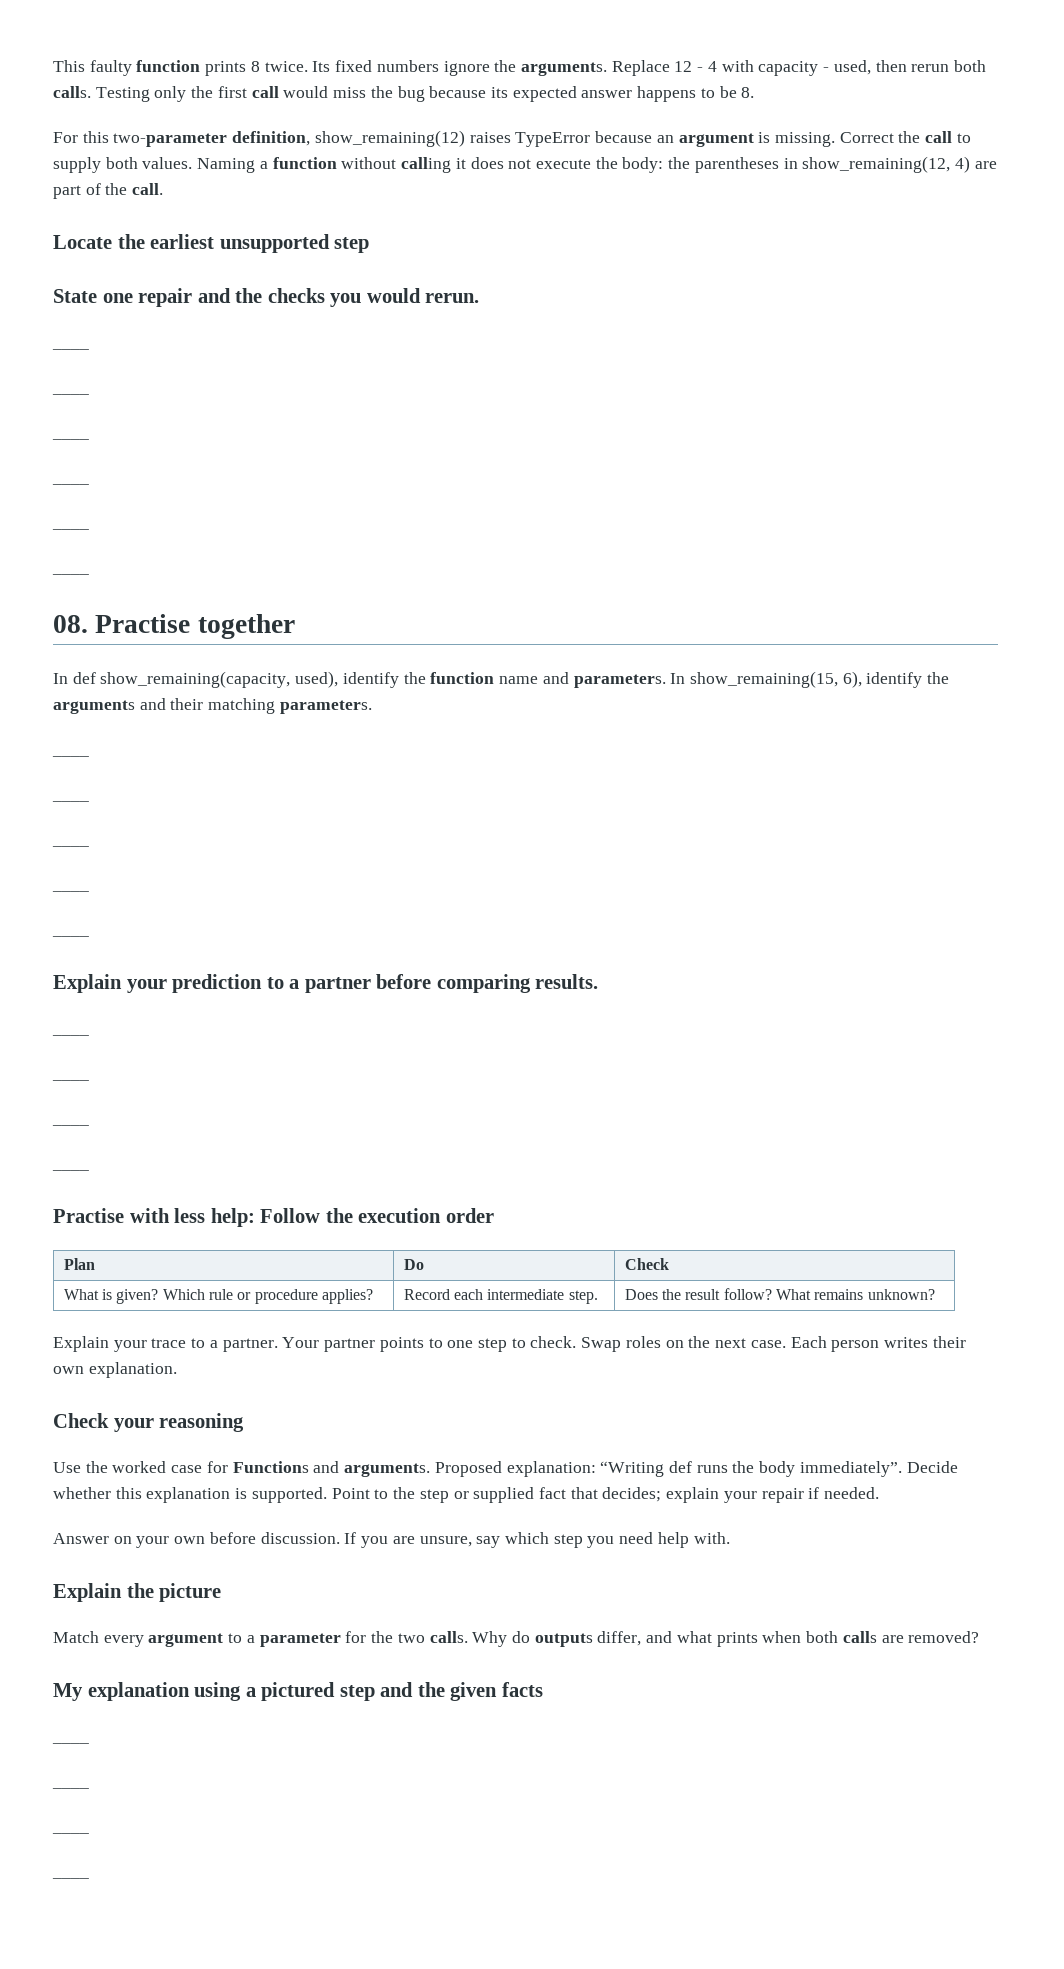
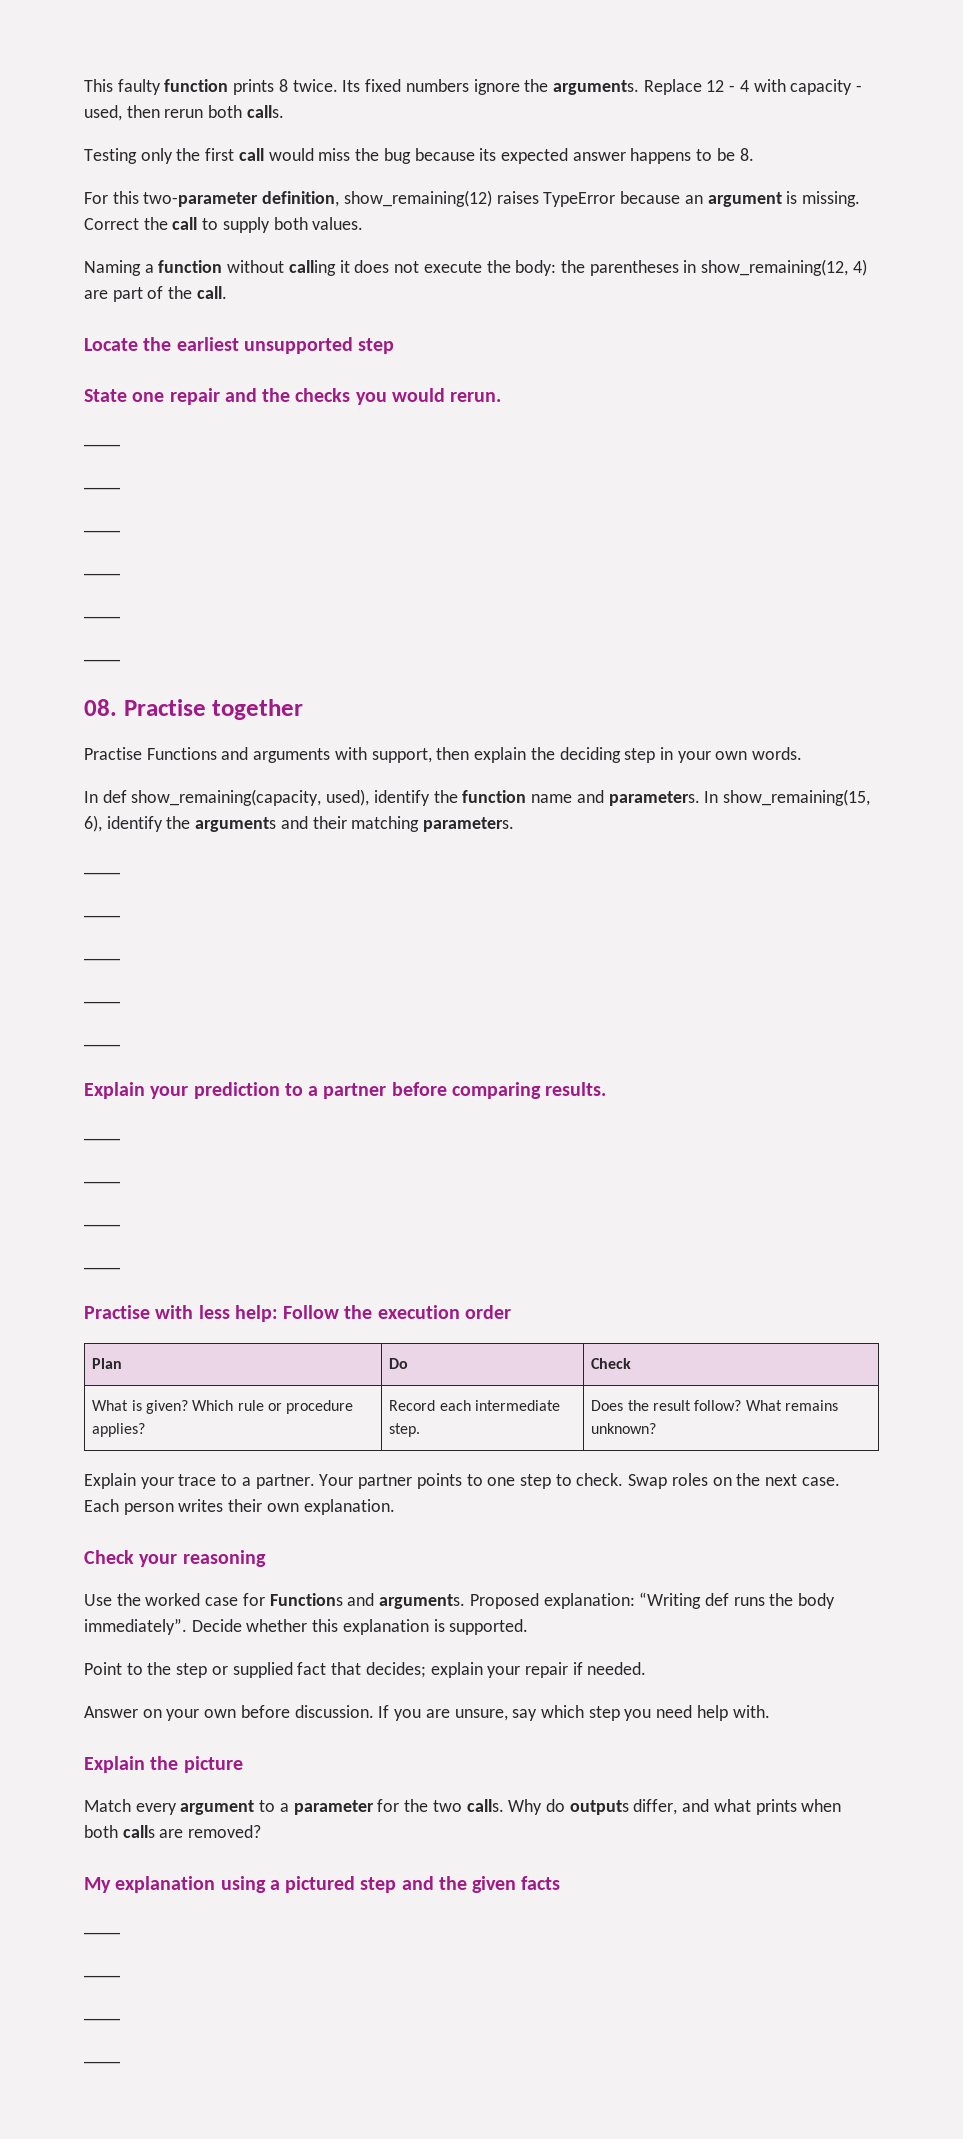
- Replace 12 - 4 with capacity - used, then rerun both calls. Testing only the first call would miss the bug because its expected answer happens to be 8.
+ Replace 12 - 4 with capacity - used, then rerun both calls.
+ Testing only the first call would miss the bug because its expected answer happens to be 8.
- Correct the call to supply both values. Naming a function without calling it does not execute the body: the parentheses in show_remaining(12, 4) are part of the call.
+ Correct the call to supply both values.
+ Naming a function without calling it does not execute the body: the parentheses in show_remaining(12, 4) are part of the call.
+ Practise Functions and arguments with support, then explain the deciding step in your own words.
- Decide whether this explanation is supported. Point to the step or supplied fact that decides; explain your repair if needed.
+ Decide whether this explanation is supported.
+ Point to the step or supplied fact that decides; explain your repair if needed.

